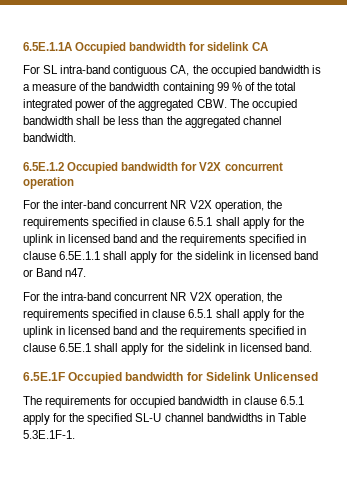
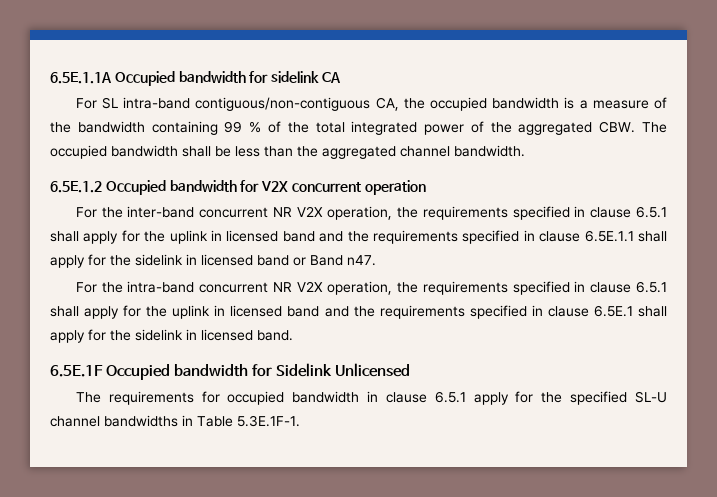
- For SL intra-band contiguous CA, the occupied bandwidth is a measure of the bandwidth containing 99 % of the total integrated power of the aggregated CBW. The occupied bandwidth shall be less than the aggregated channel bandwidth.
+ For SL intra-band contiguous/non-contiguous CA, the occupied bandwidth is a measure of the bandwidth containing 99 % of the total integrated power of the aggregated CBW. The occupied bandwidth shall be less than the aggregated channel bandwidth.

